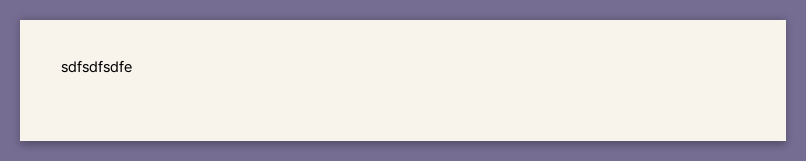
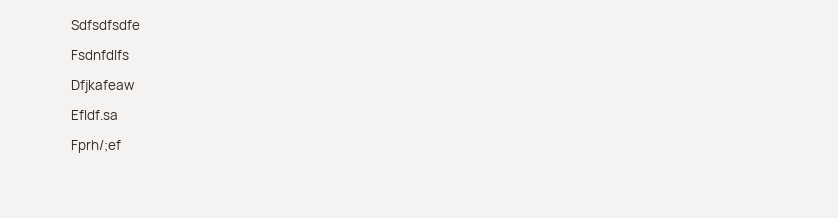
- sdfsdfsdfe
+ Sdfsdfsdfe
+ Fsdnfdlfs
+ Dfjkafeaw
+ Efldf.sa
+ Fprh/;ef

